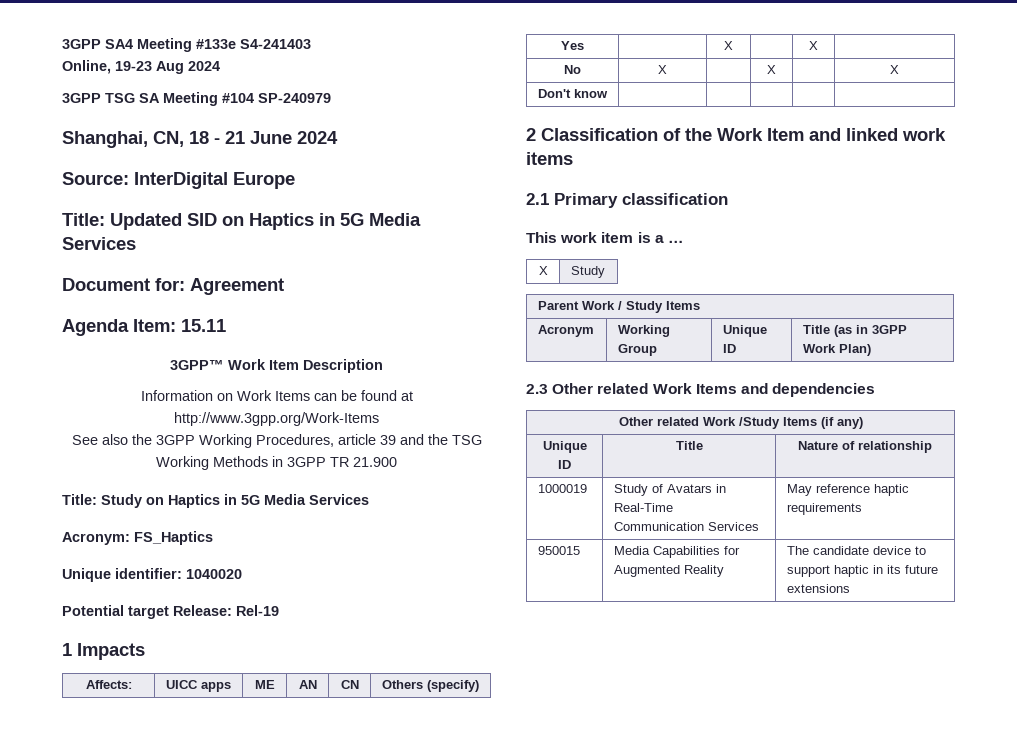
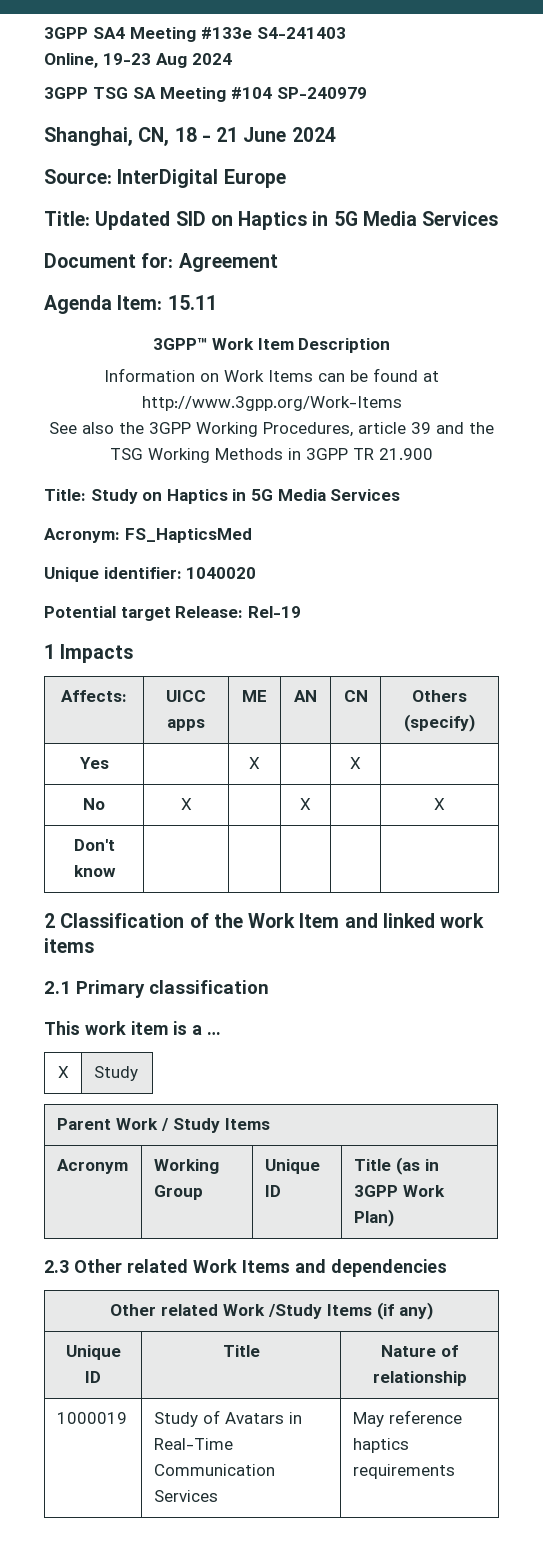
- Acronym: FS_Haptics
+ Acronym: FS_HapticsMed
- 1000019 | Study of Avatars in Real-Time Communication Services | May reference haptic requirements
+ 1000019 | Study of Avatars in Real-Time Communication Services | May reference haptics requirements
- 950015 | Media Capabilities for Augmented Reality | The candidate device to support haptic in its future extensions

